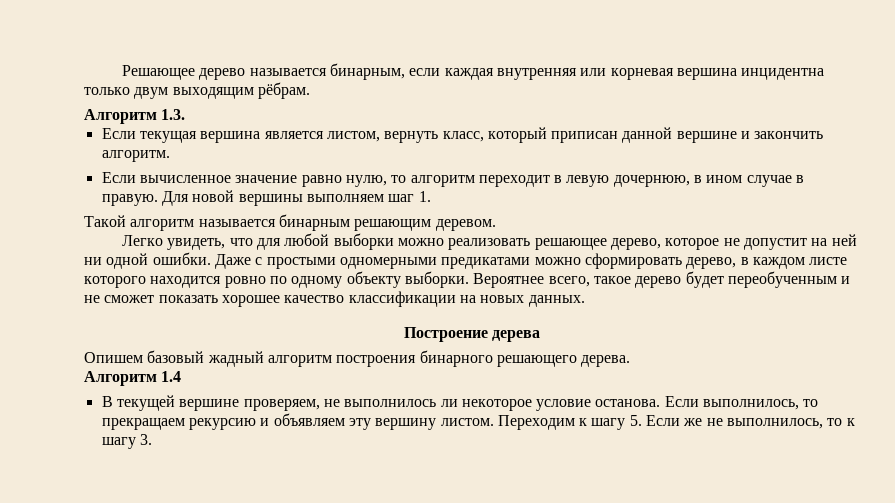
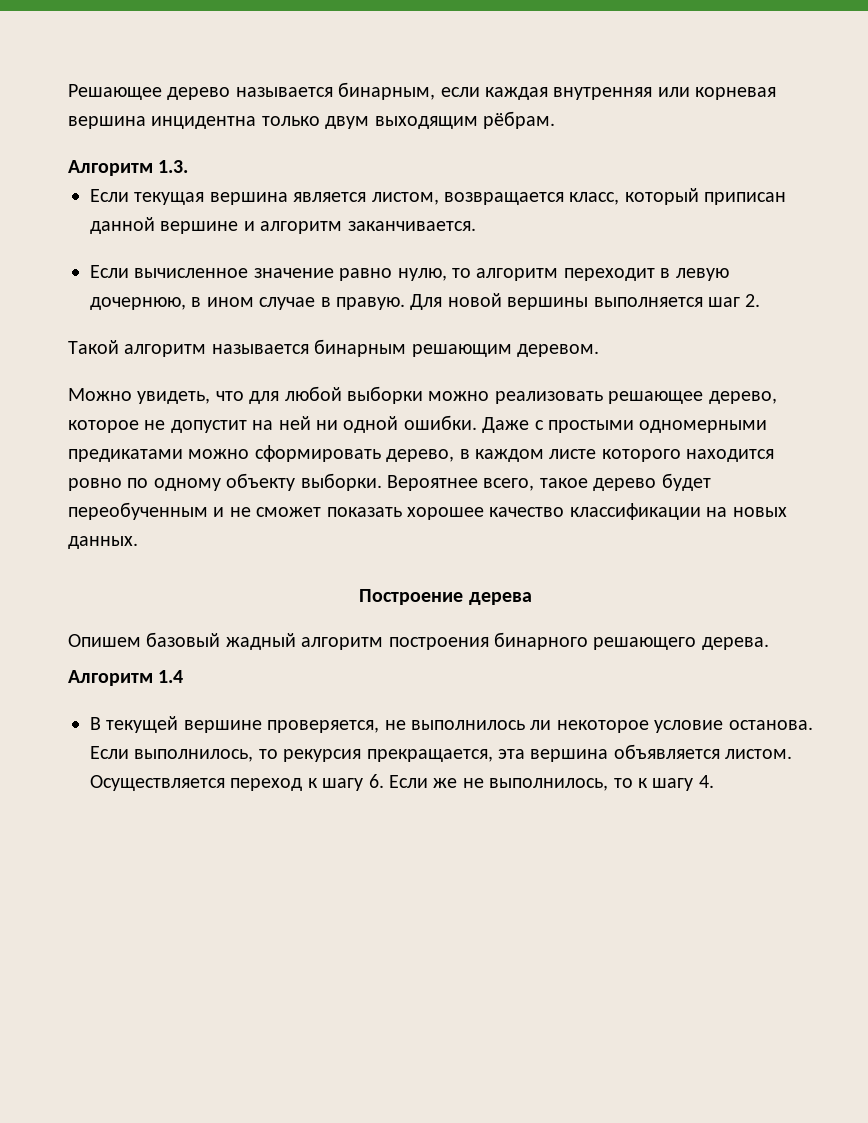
- Если текущая вершина является листом, вернуть класс, который приписан данной вершине и закончить алгоритм.
+ Если текущая вершина является листом, возвращается класс, который приписан данной вершине и алгоритм заканчивается.
- Для новой вершины выполняем шаг 1.
+ Для новой вершины выполняется шаг 2.
- Легко увидеть, что для любой выборки можно реализовать решающее дерево, которое не допустит на ней ни одной ошибки.
+ Можно увидеть, что для любой выборки можно реализовать решающее дерево, которое не допустит на ней ни одной ошибки.
- В текущей вершине проверяем, не выполнилось ли некоторое условие останова.
+ В текущей вершине проверяется, не выполнилось ли некоторое условие останова.
- Если выполнилось, то прекращаем рекурсию и объявляем эту вершину листом. Переходим к шагу 5. Если же не выполнилось, то к шагу 3.
+ Если выполнилось, то рекурсия прекращается, эта вершина объявляется листом. Осуществляется переход к шагу 6. Если же не выполнилось, то к шагу 4.

